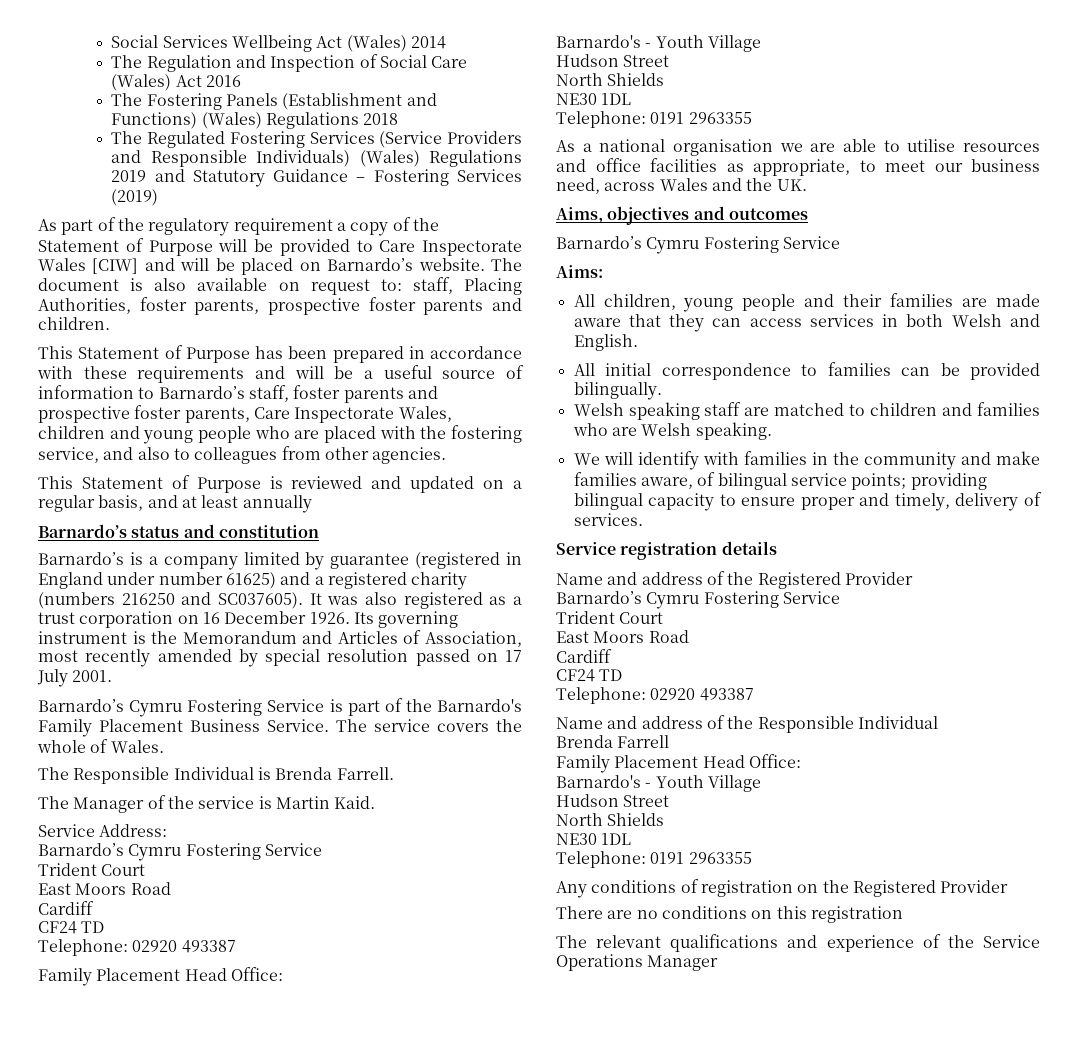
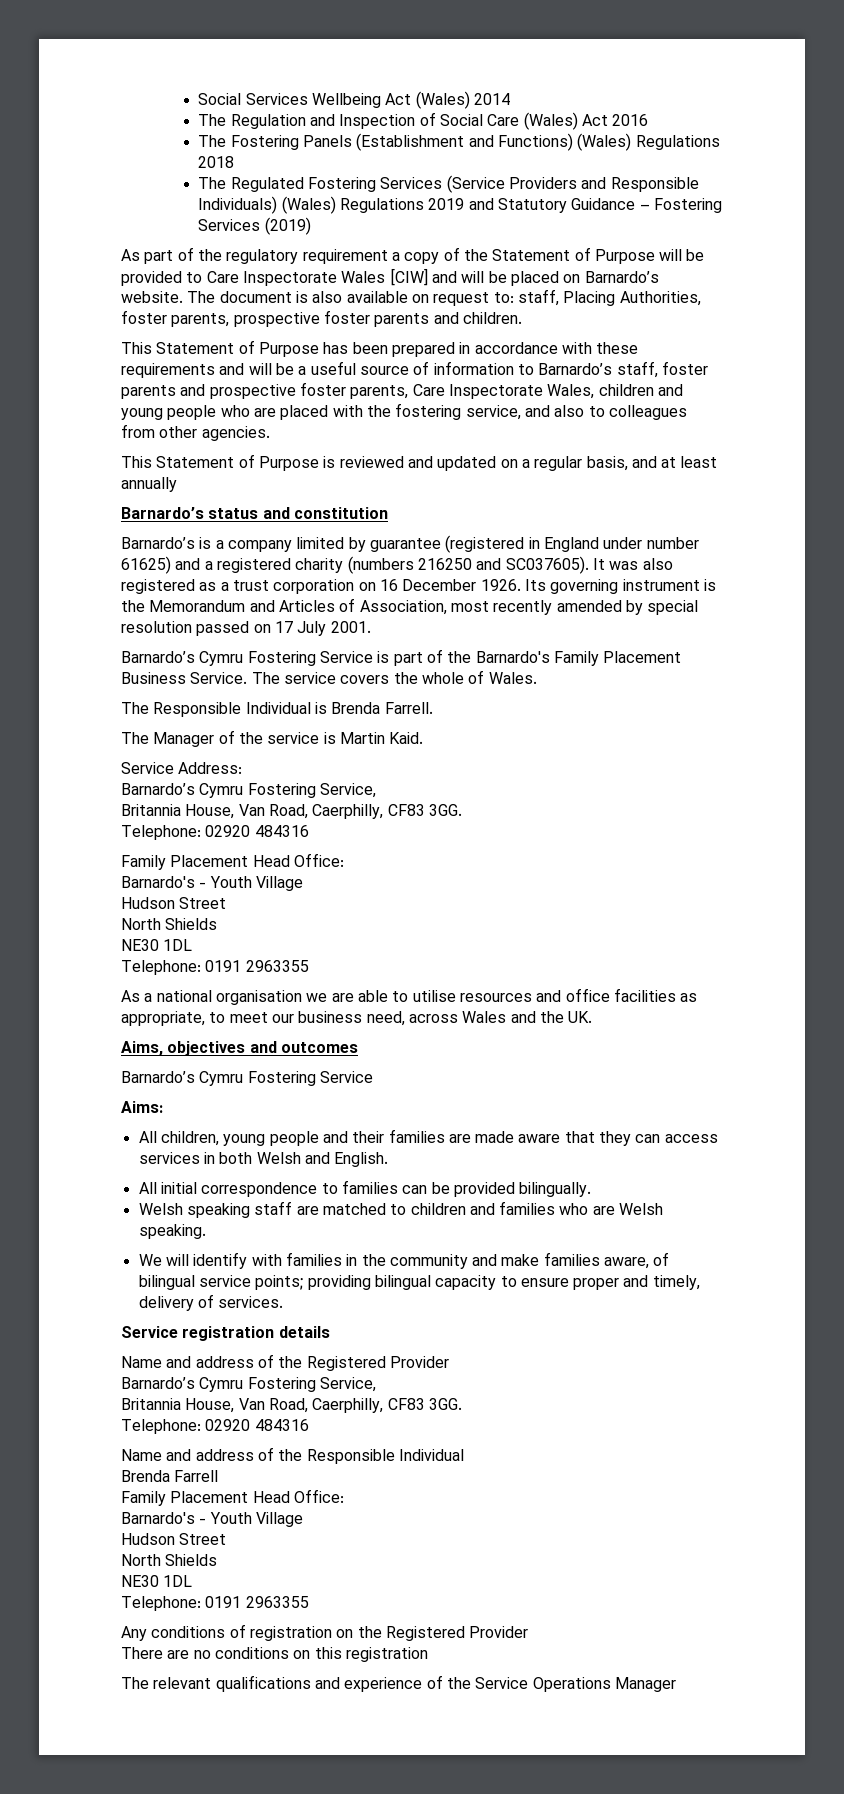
  Service Address:
- Barnardo’s Cymru Fostering Service
- Trident Court
- East Moors Road
- Cardiff
- CF24 TD
- Telephone: 02920 493387
+ Barnardo’s Cymru Fostering Service,
+ Britannia House, Van Road, Caerphilly, CF83 3GG.
+ Telephone: 02920 484316
  Name and address of the Registered Provider
- Barnardo’s Cymru Fostering Service
- Trident Court
- East Moors Road
- Cardiff
- CF24 TD
- Telephone: 02920 493387
+ Barnardo’s Cymru Fostering Service,
+ Britannia House, Van Road, Caerphilly, CF83 3GG.
+ Telephone: 02920 484316

